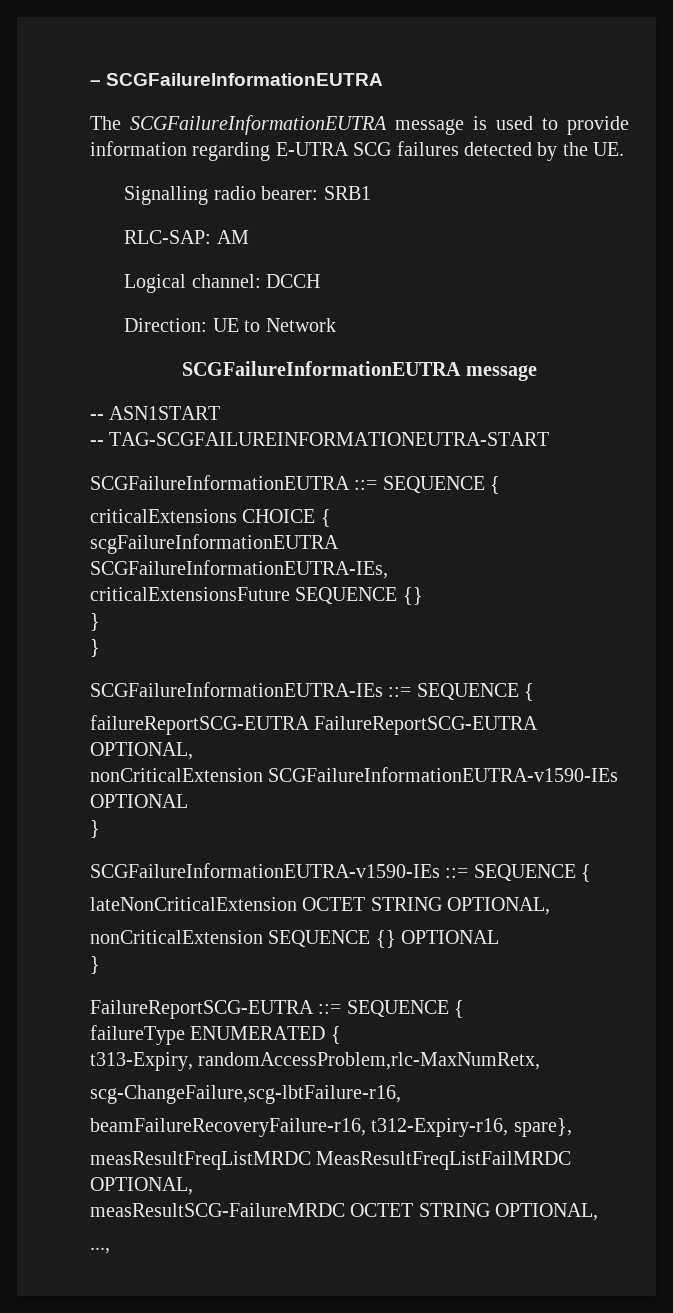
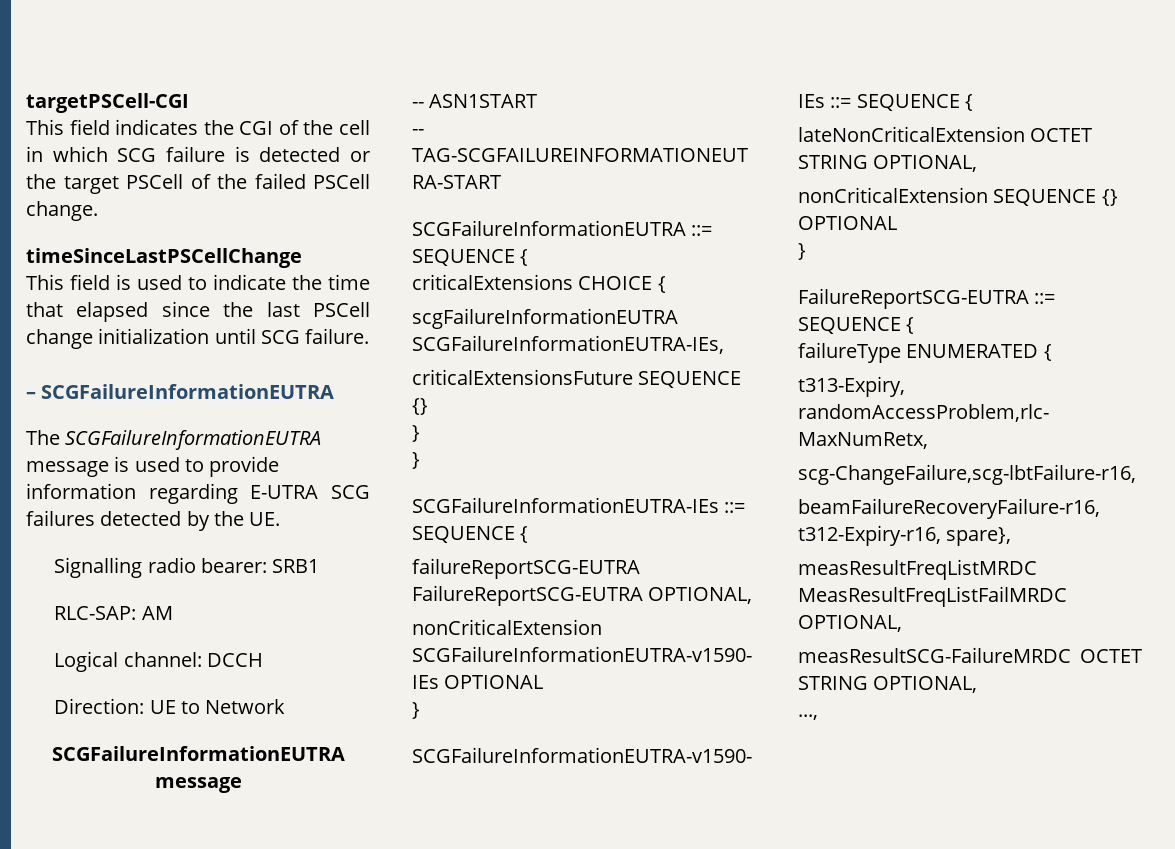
+ targetPSCell-CGI
+ This field indicates the CGI of the cell in which SCG failure is detected or the target PSCell of the failed PSCell change.
+ timeSinceLastPSCellChange
+ This field is used to indicate the time that elapsed since the last PSCell change initialization until SCG failure.

